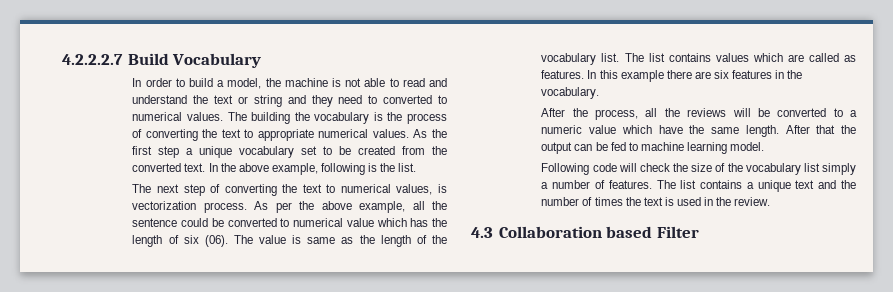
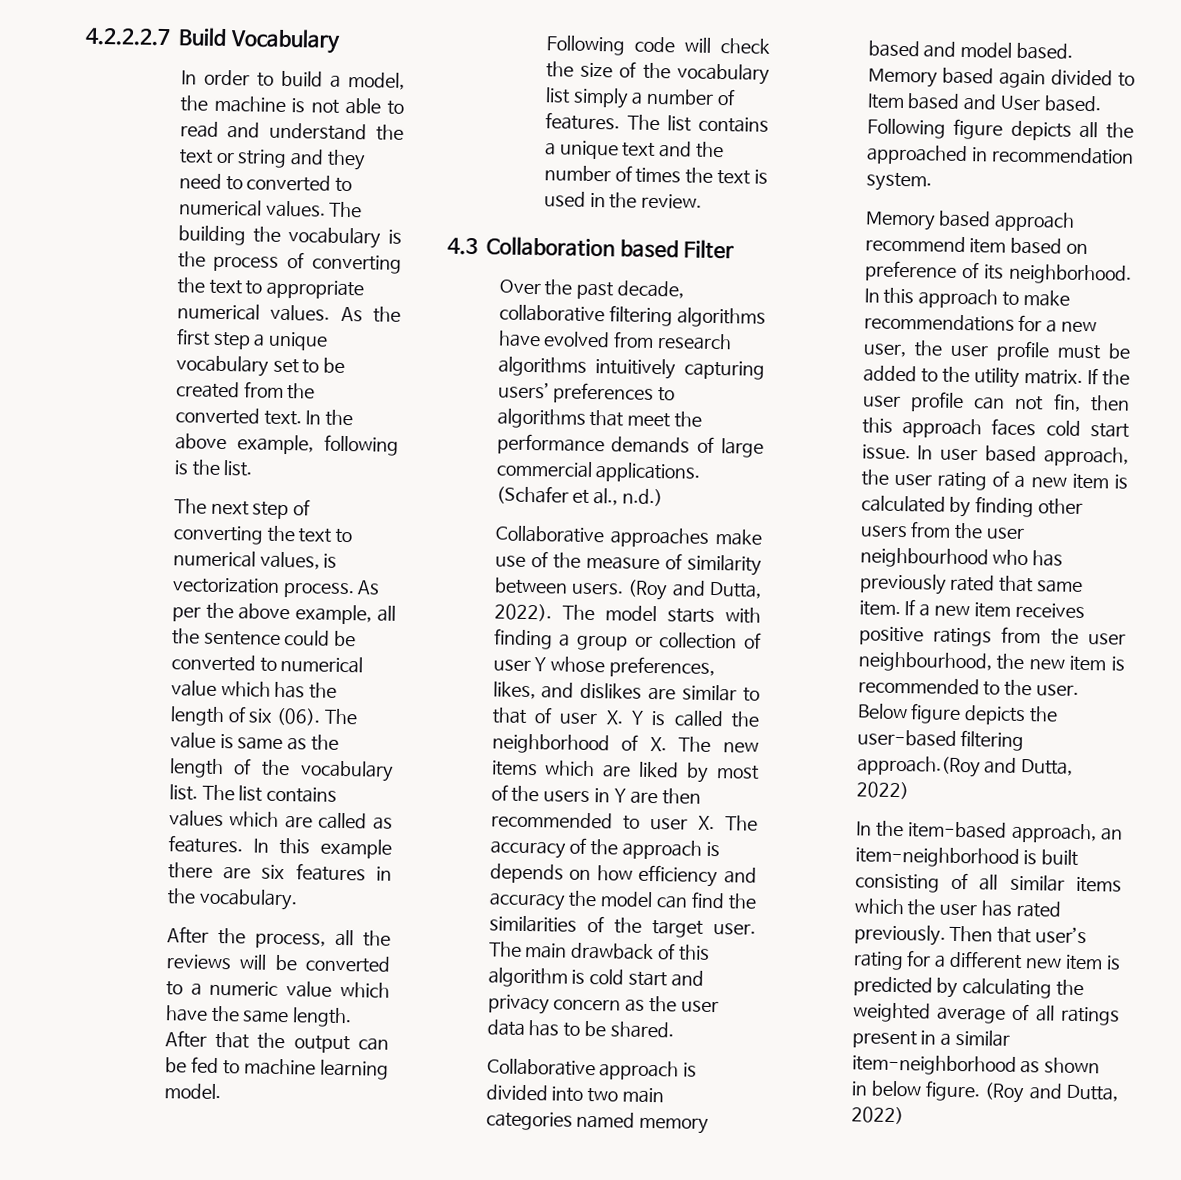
+ Over the past decade, collaborative filtering algorithms have evolved from research algorithms intuitively capturing users’ preferences to algorithms that meet the performance demands of large commercial applications. (Schafer et al., n.d.)
+ Collaborative approaches make use of the measure of similarity between users. (Roy and Dutta, 2022). The model starts with finding a group or collection of user Y whose preferences, likes, and dislikes are similar to that of user X. Y is called the neighborhood of X. The new items which are liked by most of the users in Y are then recommended to user X. The accuracy of the approach is depends on how efficiency and accuracy the model can find the similarities of the target user. The main drawback of this algorithm is cold start and privacy concern as the user data has to be shared.
+ Collaborative approach is divided into two main categories named memory based and model based. Memory based again divided to Item based and User based. Following figure depicts all the approached in recommendation system.
+ Memory based approach recommend item based on preference of its neighborhood. In this approach to make recommendations for a new user, the user profile must be added to the utility matrix. If the user profile can not fin, then this approach faces cold start issue. In user based approach, the user rating of a new item is calculated by finding other users from the user neighbourhood who has previously rated that same item. If a new item receives positive ratings from the user neighbourhood, the new item is recommended to the user. Below figure depicts the user-based filtering approach.(Roy and Dutta, 2022)
+ In the item-based approach, an item-neighborhood is built consisting of all similar items which the user has rated previously. Then that user’s rating for a different new item is predicted by calculating the weighted average of all ratings present in a similar item-neighborhood as shown in below figure. (Roy and Dutta, 2022)

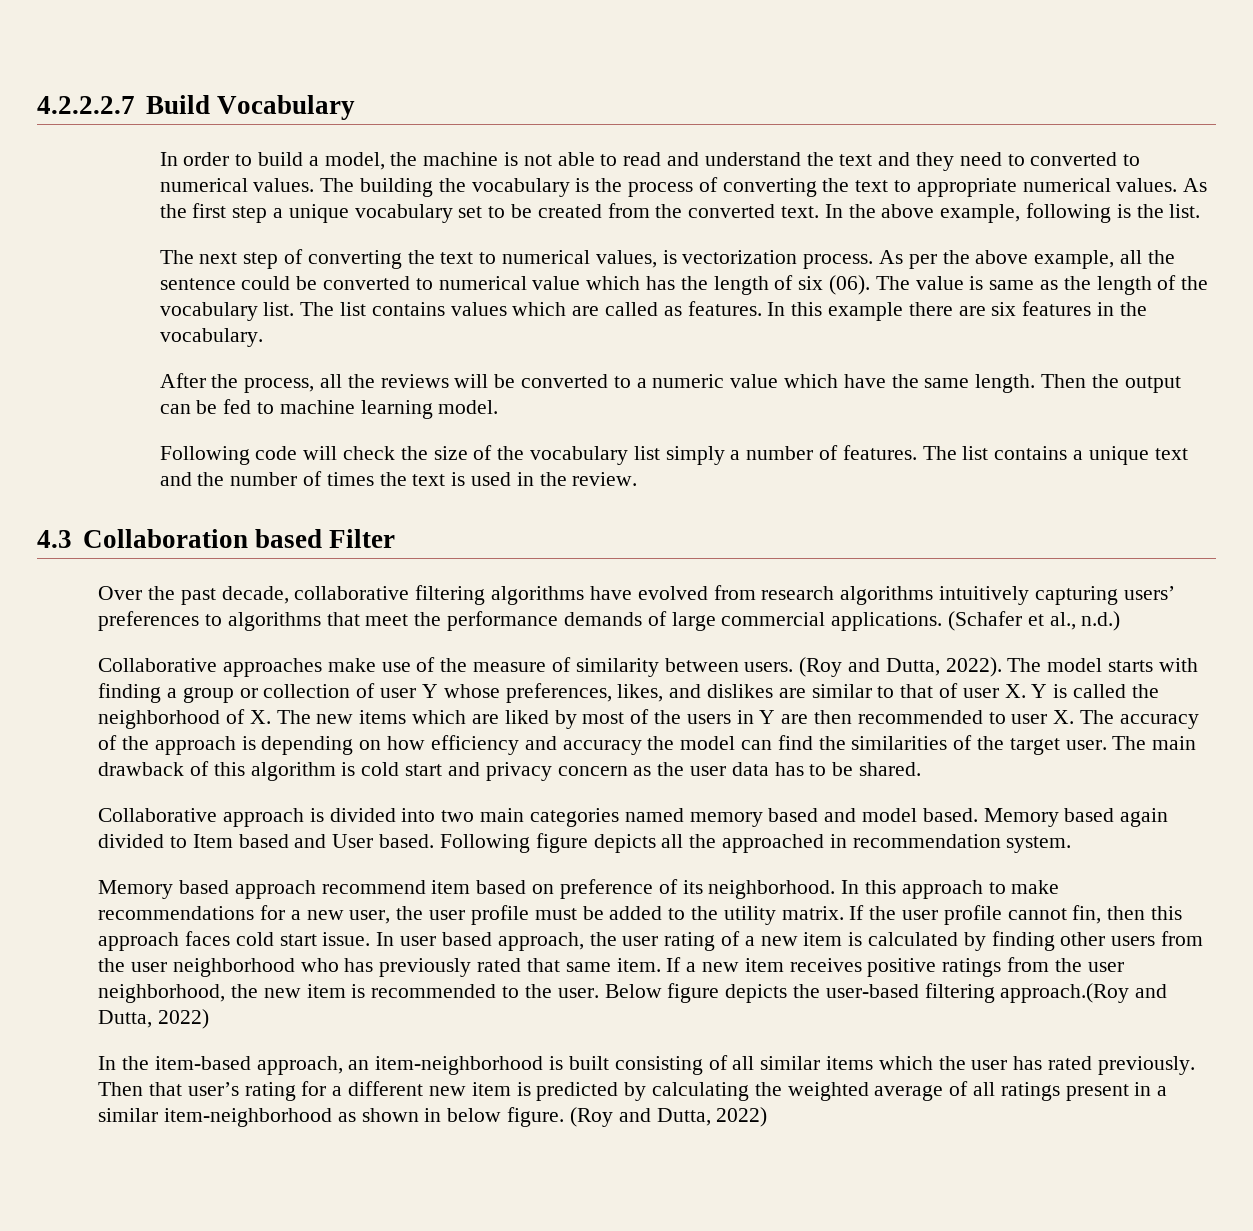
- In order to build a model, the machine is not able to read and understand the text or string and they need to converted to numerical values.
+ In order to build a model, the machine is not able to read and understand the text and they need to converted to numerical values.
- After that the output can be fed to machine learning model.
+ Then the output can be fed to machine learning model.
- The model starts with finding a group or collection of user Y whose preferences, likes, and dislikes are similar to that of user X. Y is called the neighborhood of X. The new items which are liked by most of the users in Y are then recommended to user X. The accuracy of the approach is depends on how efficiency and accuracy the model can find the similarities of the target user.
+ The model starts with finding a group or collection of user Y whose preferences, likes, and dislikes are similar to that of user X. Y is called the neighborhood of X. The new items which are liked by most of the users in Y are then recommended to user X. The accuracy of the approach is depending on how efficiency and accuracy the model can find the similarities of the target user.
- If the user profile can not fin, then this approach faces cold start issue.
+ If the user profile cannot fin, then this approach faces cold start issue.
- In user based approach, the user rating of a new item is calculated by finding other users from the user neighbourhood who has previously rated that same item.
+ In user based approach, the user rating of a new item is calculated by finding other users from the user neighborhood who has previously rated that same item.
- If a new item receives positive ratings from the user neighbourhood, the new item is recommended to the user.
+ If a new item receives positive ratings from the user neighborhood, the new item is recommended to the user.

